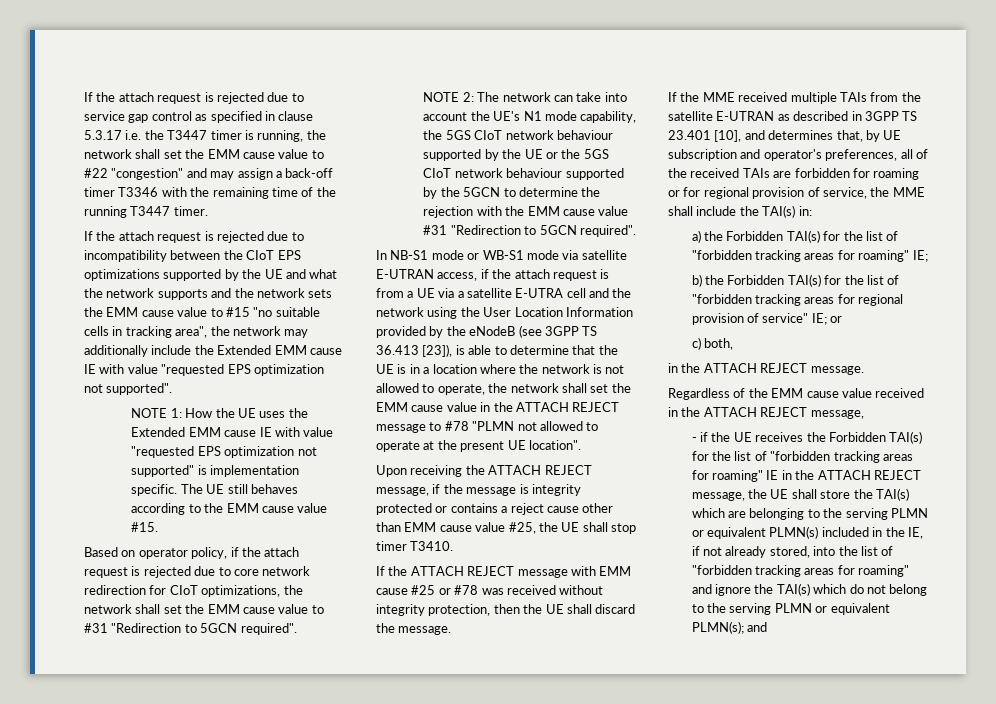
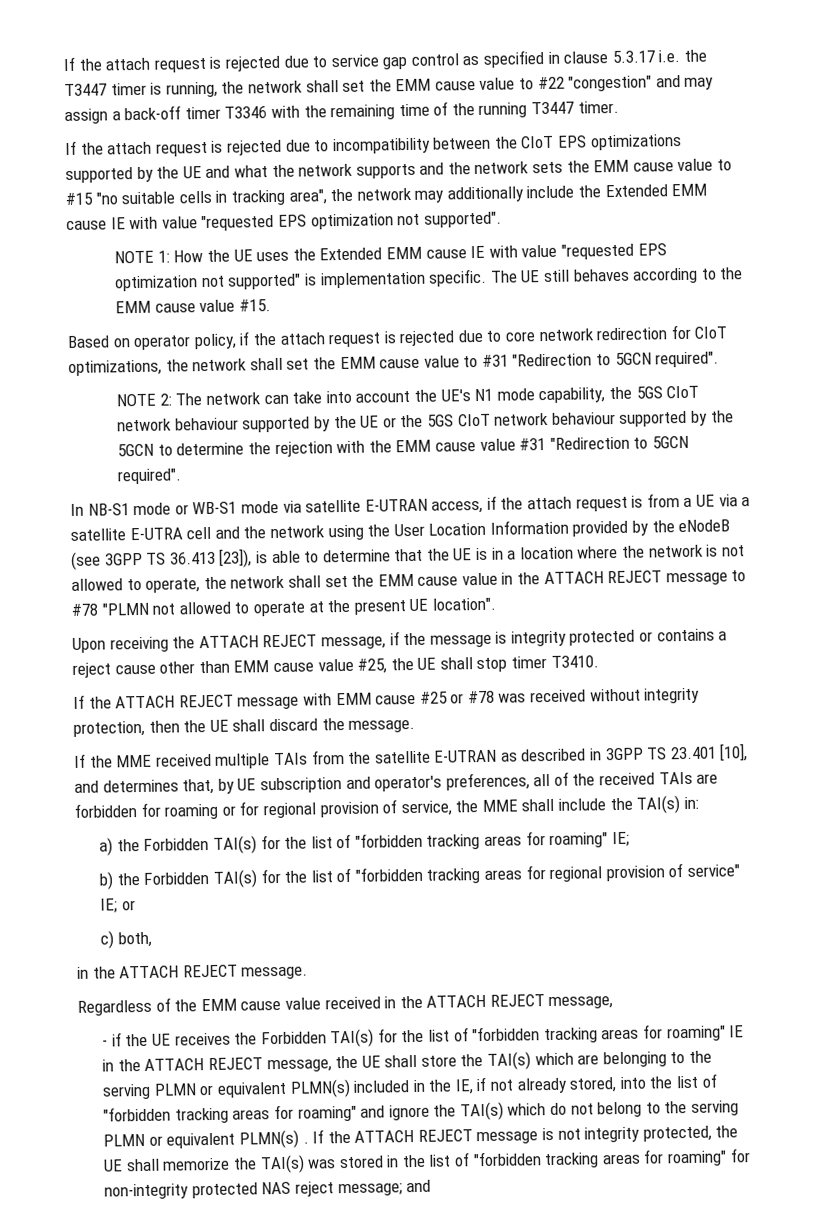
- - if the UE receives the Forbidden TAI(s) for the list of "forbidden tracking areas for roaming" IE in the ATTACH REJECT message, the UE shall store the TAI(s) which are belonging to the serving PLMN or equivalent PLMN(s) included in the IE, if not already stored, into the list of "forbidden tracking areas for roaming" and ignore the TAI(s) which do not belong to the serving PLMN or equivalent PLMN(s);
+ - if the UE receives the Forbidden TAI(s) for the list of "forbidden tracking areas for roaming" IE in the ATTACH REJECT message, the UE shall store the TAI(s) which are belonging to the serving PLMN or equivalent PLMN(s) included in the IE, if not already stored, into the list of "forbidden tracking areas for roaming" and ignore the TAI(s) which do not belong to the serving PLMN or equivalent PLMN(s) . If the ATTACH REJECT message is not integrity protected, the UE shall memorize the TAI(s) was stored in the list of "forbidden tracking areas for roaming" for non-integrity protected NAS reject message;

